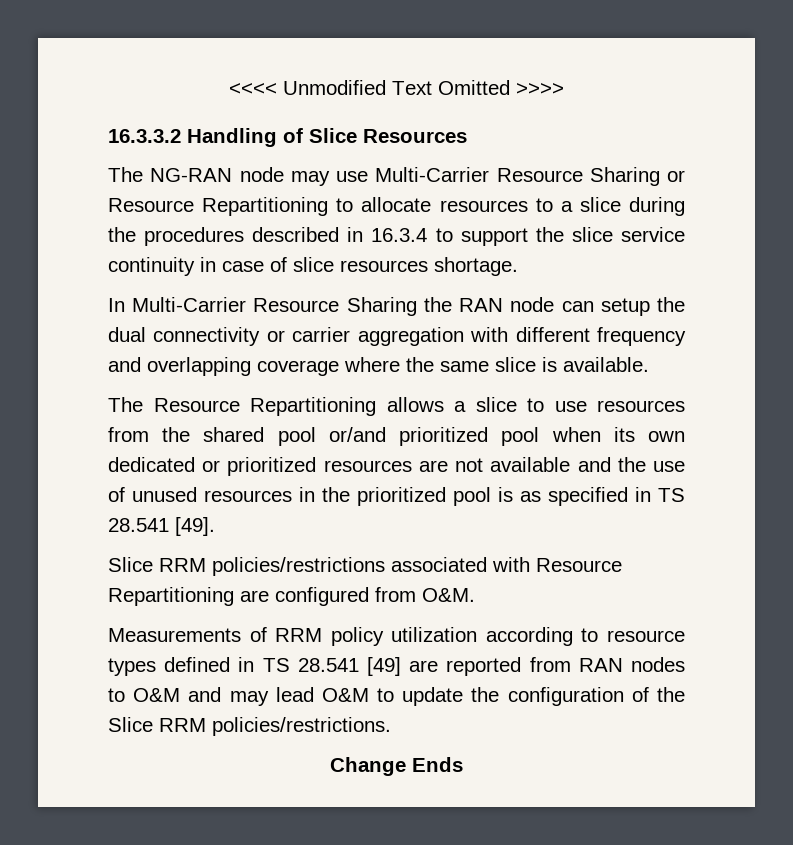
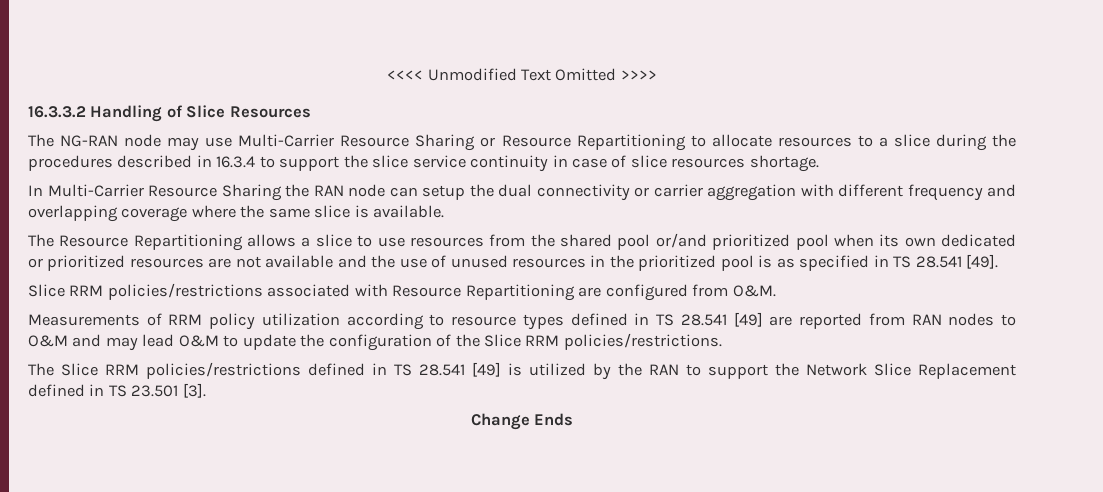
+ The Slice RRM policies/restrictions defined in TS 28.541 [49] is utilized by the RAN to support the Network Slice Replacement defined in TS 23.501 [3].

